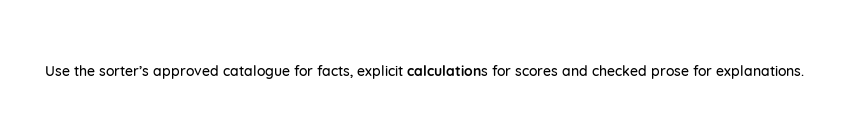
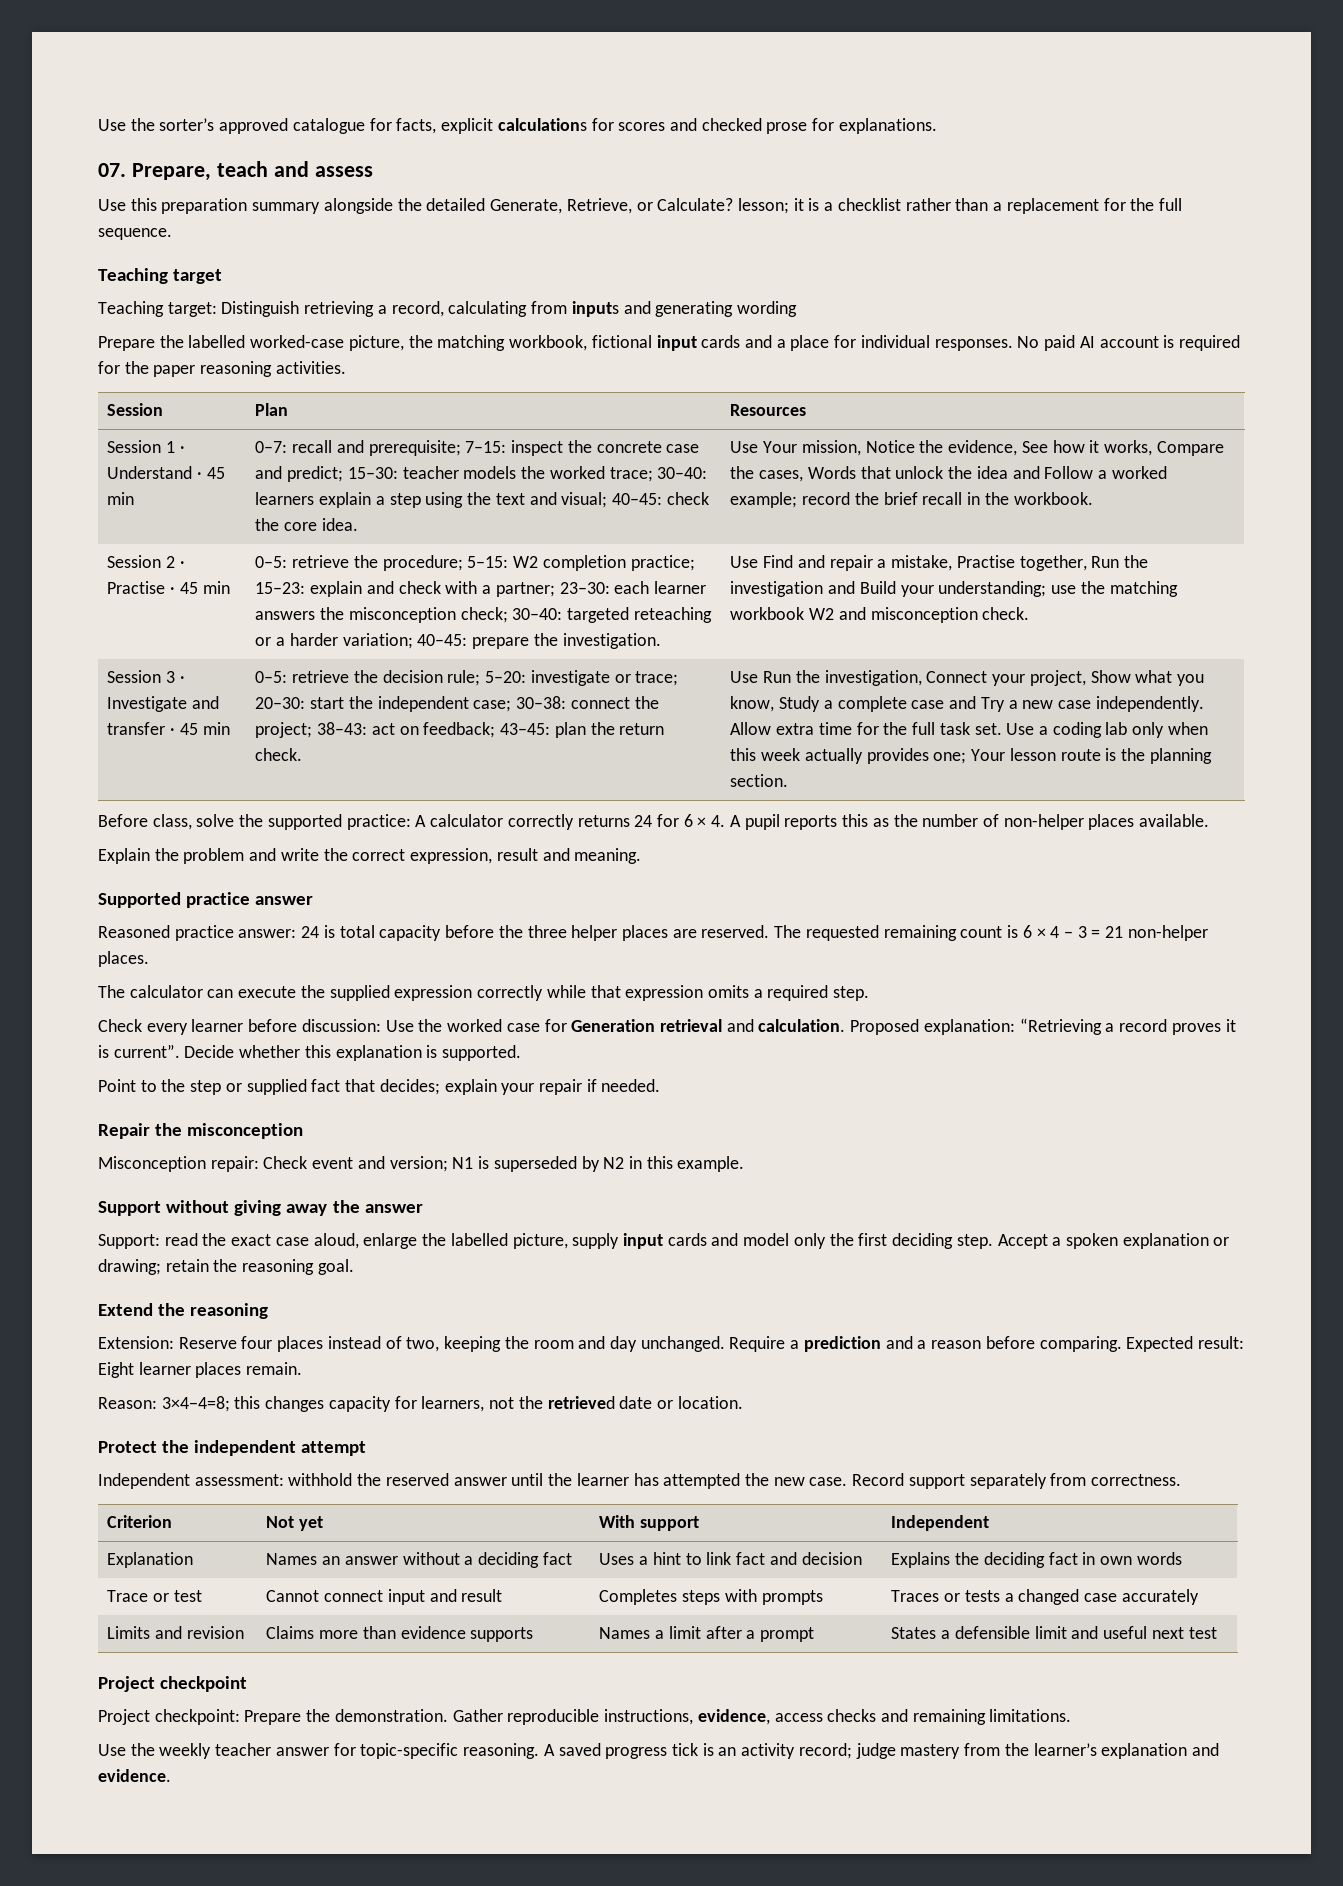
+ 07. Prepare, teach and assess
+ Use this preparation summary alongside the detailed Generate, Retrieve, or Calculate? lesson; it is a checklist rather than a replacement for the full sequence.
+ Teaching target
+ Teaching target: Distinguish retrieving a record, calculating from inputs and generating wording
+ Prepare the labelled worked-case picture, the matching workbook, fictional input cards and a place for individual responses. No paid AI account is required for the paper reasoning activities.
+ Session | Plan | Resources
+ Session 1 · Understand · 45 min | 0–7: recall and prerequisite; 7–15: inspect the concrete case and predict; 15–30: teacher models the worked trace; 30–40: learners explain a step using the text and visual; 40–45: check the core idea. | Use Your mission, Notice the evidence, See how it works, Compare the cases, Words that unlock the idea and Follow a worked example; record the brief recall in the workbook.
+ Session 2 · Practise · 45 min | 0–5: retrieve the procedure; 5–15: W2 completion practice; 15–23: explain and check with a partner; 23–30: each learner answers the misconception check; 30–40: targeted reteaching or a harder variation; 40–45: prepare the investigation. | Use Find and repair a mistake, Practise together, Run the investigation and Build your understanding; use the matching workbook W2 and misconception check.
+ Session 3 · Investigate and transfer · 45 min | 0–5: retrieve the decision rule; 5–20: investigate or trace; 20–30: start the independent case; 30–38: connect the project; 38–43: act on feedback; 43–45: plan the return check. | Use Run the investigation, Connect your project, Show what you know, Study a complete case and Try a new case independently. Allow extra time for the full task set. Use a coding lab only when this week actually provides one; Your lesson route is the planning section.
+ Before class, solve the supported practice: A calculator correctly returns 24 for 6 × 4. A pupil reports this as the number of non-helper places available.
+ Explain the problem and write the correct expression, result and meaning.
+ Supported practice answer
+ Reasoned practice answer: 24 is total capacity before the three helper places are reserved. The requested remaining count is 6 × 4 − 3 = 21 non-helper places.
+ The calculator can execute the supplied expression correctly while that expression omits a required step.
+ Check every learner before discussion: Use the worked case for Generation retrieval and calculation. Proposed explanation: “Retrieving a record proves it is current”. Decide whether this explanation is supported.
+ Point to the step or supplied fact that decides; explain your repair if needed.
+ Repair the misconception
+ Misconception repair: Check event and version; N1 is superseded by N2 in this example.
+ Support without giving away the answer
+ Support: read the exact case aloud, enlarge the labelled picture, supply input cards and model only the first deciding step. Accept a spoken explanation or drawing; retain the reasoning goal.
+ Extend the reasoning
+ Extension: Reserve four places instead of two, keeping the room and day unchanged. Require a prediction and a reason before comparing. Expected result: Eight learner places remain.
+ Reason: 3×4−4=8; this changes capacity for learners, not the retrieved date or location.
+ Protect the independent attempt
+ Independent assessment: withhold the reserved answer until the learner has attempted the new case. Record support separately from correctness.
+ Criterion | Not yet | With support | Independent
+ Explanation | Names an answer without a deciding fact | Uses a hint to link fact and decision | Explains the deciding fact in own words
+ Trace or test | Cannot connect input and result | Completes steps with prompts | Traces or tests a changed case accurately
+ Limits and revision | Claims more than evidence supports | Names a limit after a prompt | States a defensible limit and useful next test
+ Project checkpoint
+ Project checkpoint: Prepare the demonstration. Gather reproducible instructions, evidence, access checks and remaining limitations.
+ Use the weekly teacher answer for topic-specific reasoning. A saved progress tick is an activity record; judge mastery from the learner’s explanation and evidence.

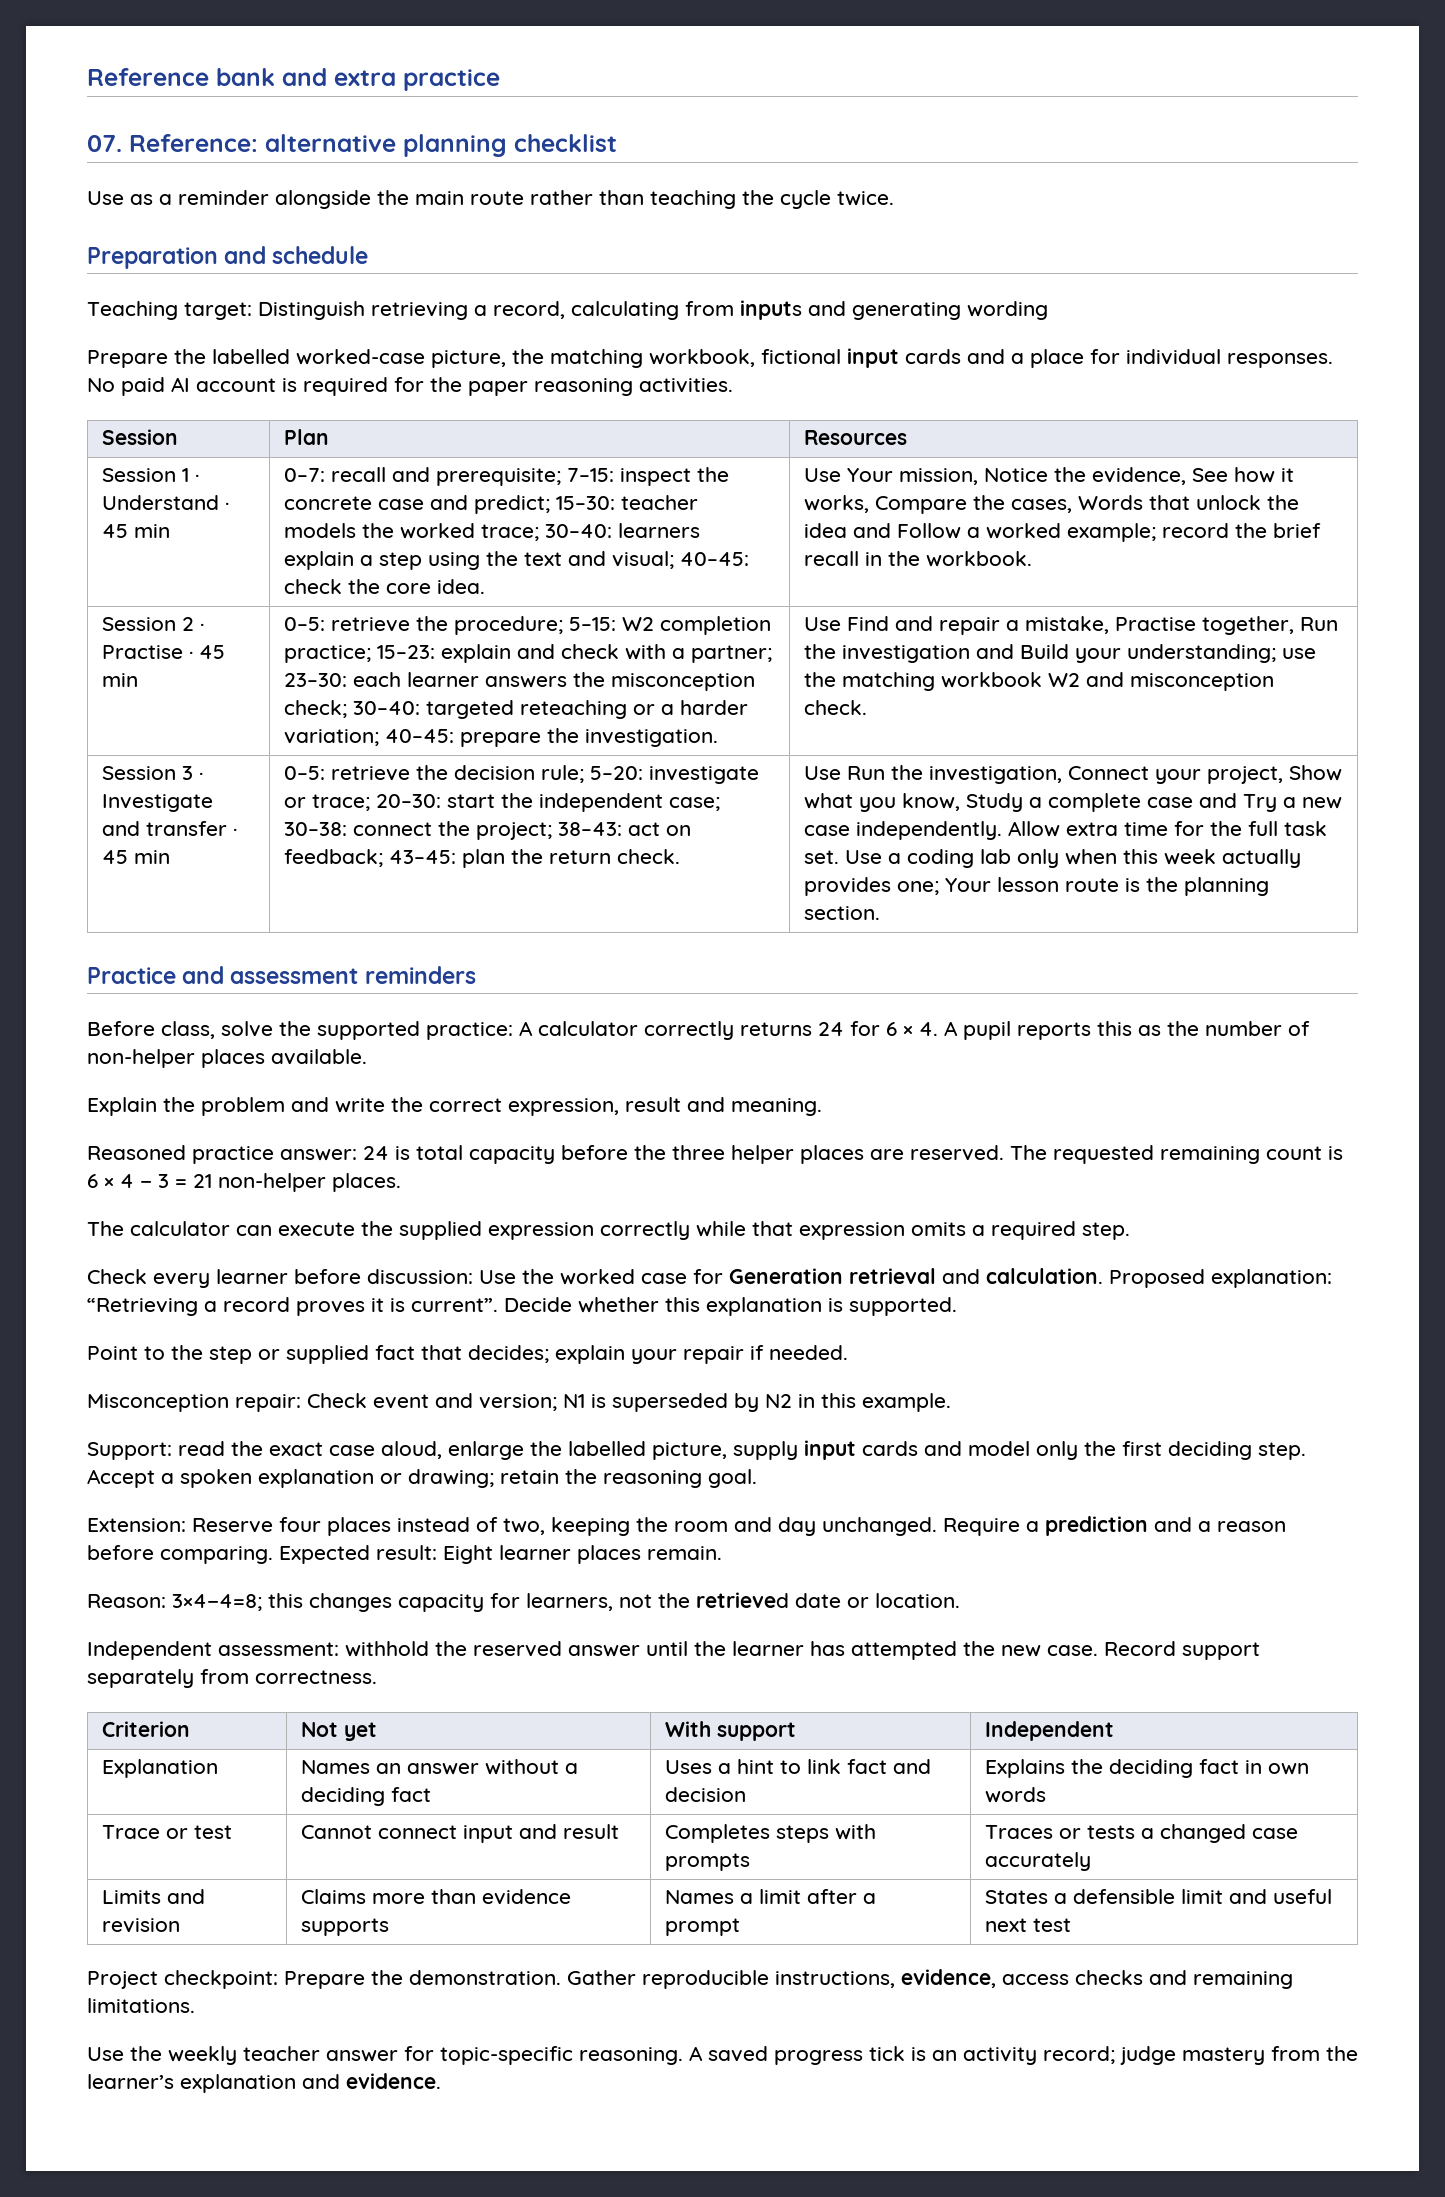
- Use the sorter’s approved catalogue for facts, explicit calculations for scores and checked prose for explanations.
- 07. Prepare, teach and assess
- Use this preparation summary alongside the detailed Generate, Retrieve, or Calculate? lesson; it is a checklist rather than a replacement for the full sequence.
- Teaching target
+ Reference bank and extra practice
+ 07. Reference: alternative planning checklist
+ Use as a reminder alongside the main route rather than teaching the cycle twice.
+ Preparation and schedule
+ Practice and assessment reminders
- Supported practice answer
- Repair the misconception
- Support without giving away the answer
- Extend the reasoning
- Protect the independent attempt
- Project checkpoint

